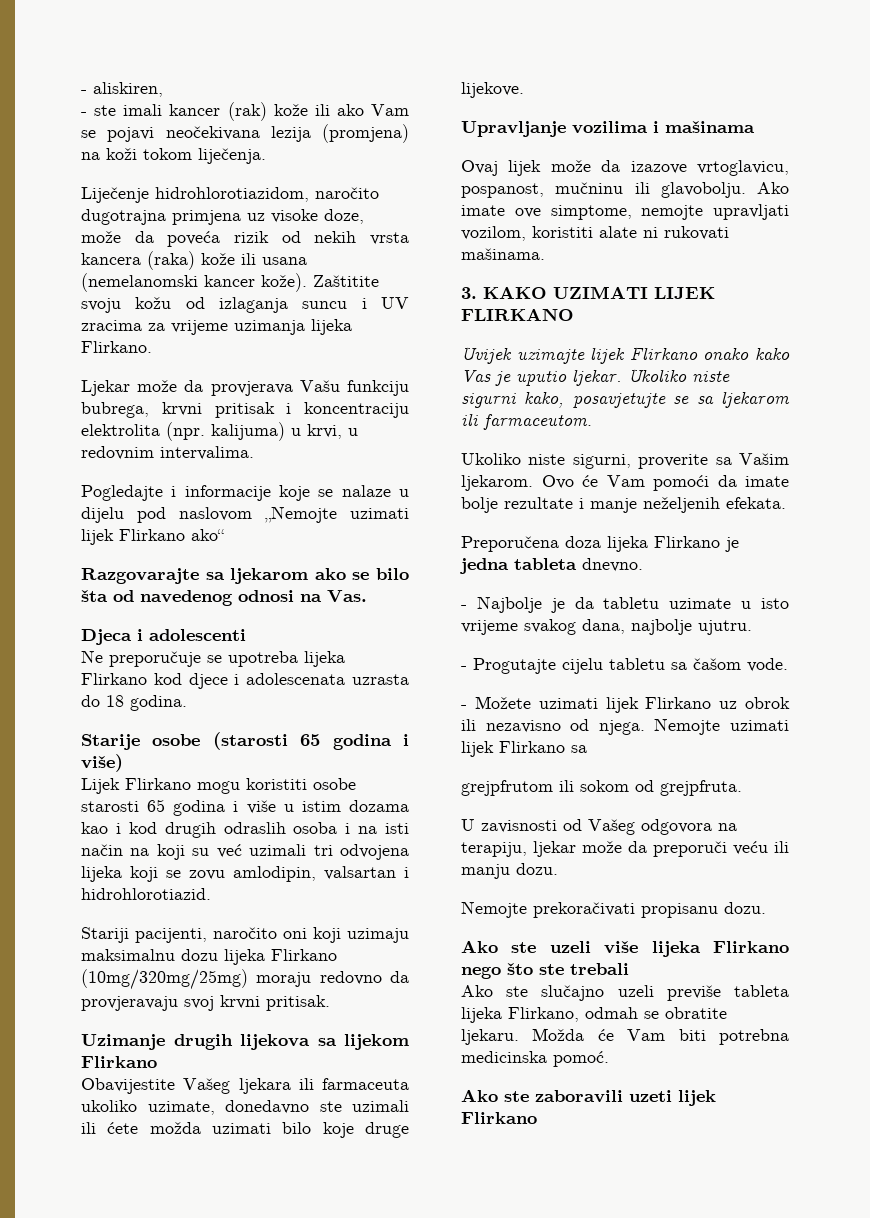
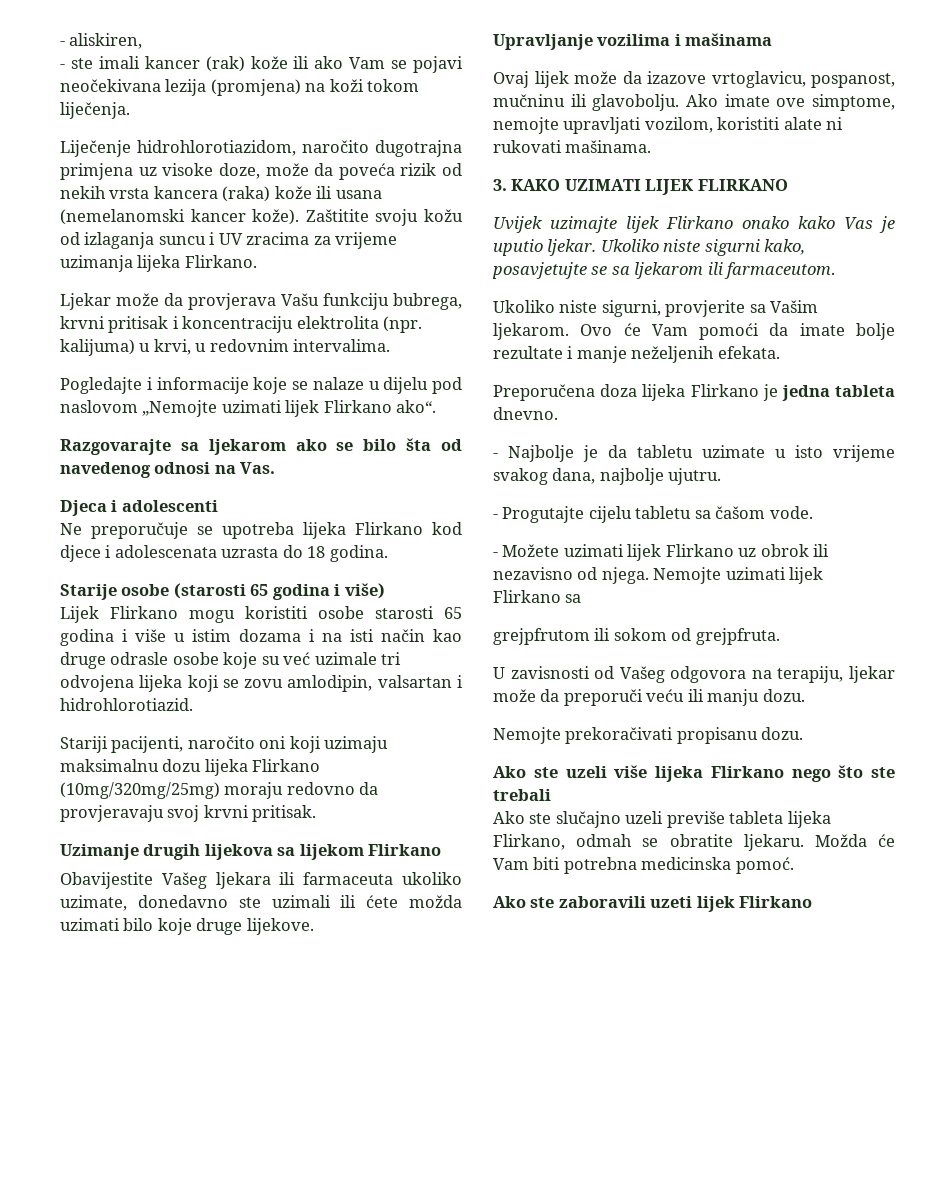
- Pogledajte i informacije koje se nalaze u dijelu pod naslovom „Nemojte uzimati lijek Flirkano ako“
+ Pogledajte i informacije koje se nalaze u dijelu pod naslovom „Nemojte uzimati lijek Flirkano ako“.
- Lijek Flirkano mogu koristiti osobe starosti 65 godina i više u istim dozama kao i kod drugih odraslih osoba i na isti način na koji su već uzimali tri odvojena lijeka koji se zovu amlodipin, valsartan i hidrohlorotiazid.
+ Lijek Flirkano mogu koristiti osobe starosti 65 godina i više u istim dozama i na isti način kao druge odrasle osobe koje su već uzimale tri odvojena lijeka koji se zovu amlodipin, valsartan i hidrohlorotiazid.
- Ukoliko niste sigurni, proverite sa Vašim ljekarom.
+ Ukoliko niste sigurni, provjerite sa Vašim ljekarom.

